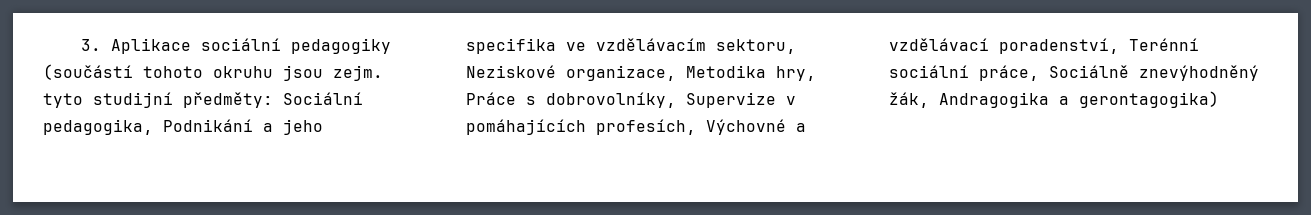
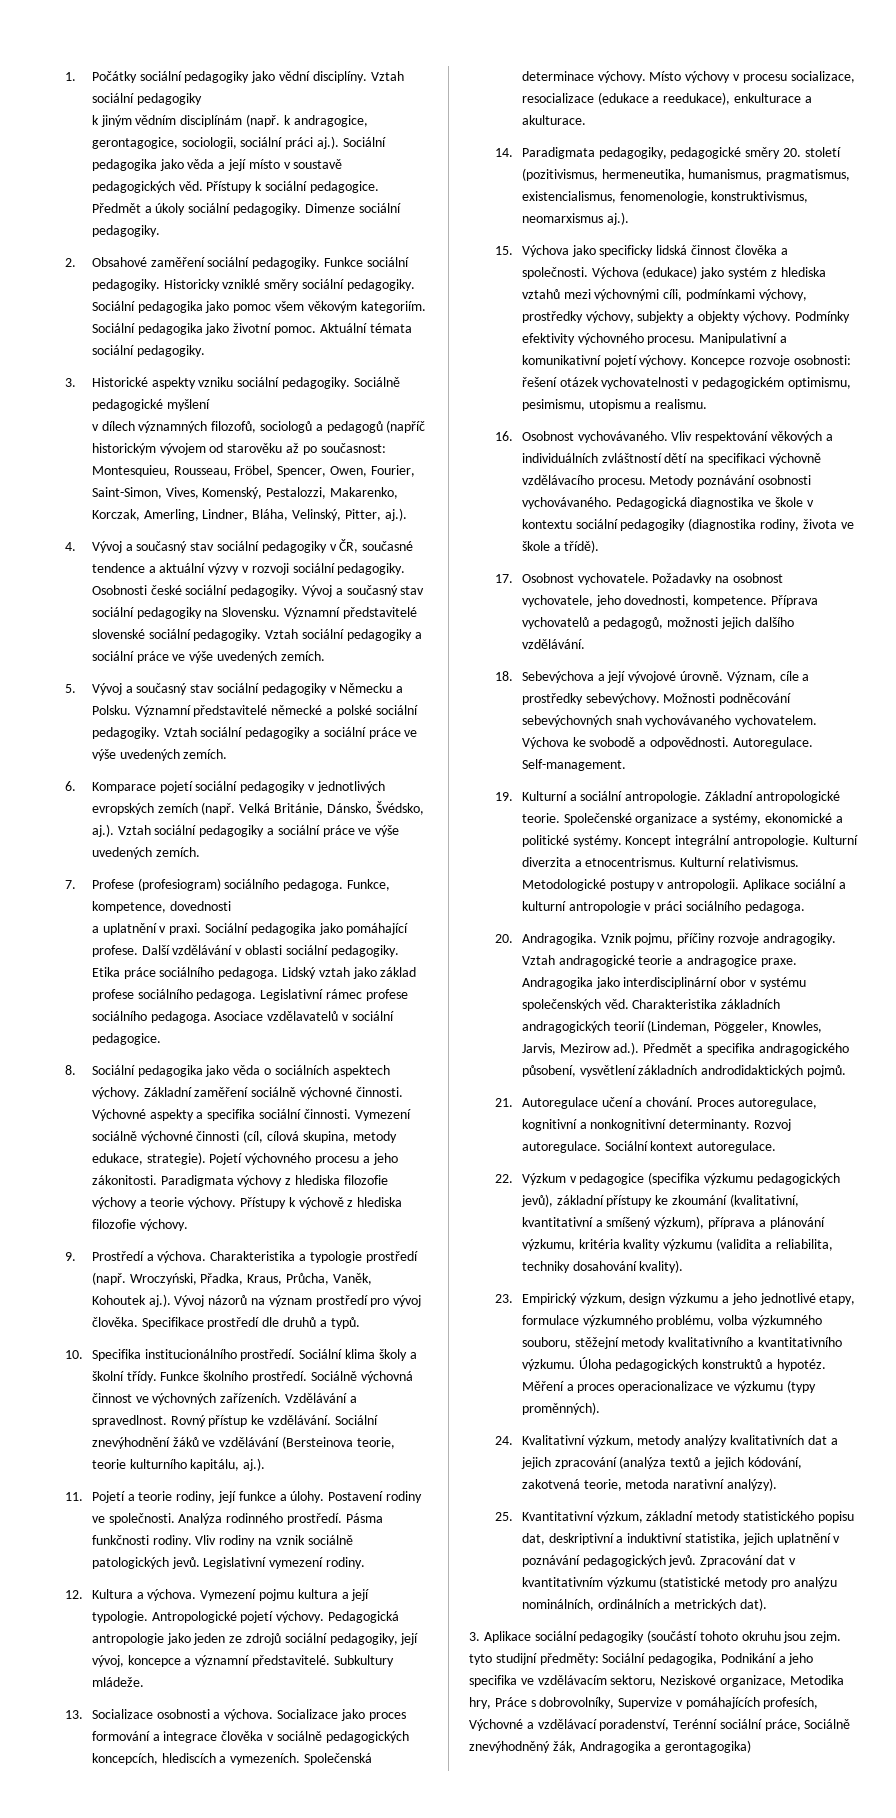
+ 1. Počátky sociální pedagogiky jako vědní disciplíny. Vztah sociální pedagogiky
+ k jiným vědním disciplínám (např. k andragogice, gerontagogice, sociologii, sociální práci aj.). Sociální pedagogika jako věda a její místo v soustavě pedagogických věd. Přístupy k sociální pedagogice. Předmět a úkoly sociální pedagogiky. Dimenze sociální pedagogiky.
+ 2. Obsahové zaměření sociální pedagogiky. Funkce sociální pedagogiky. Historicky vzniklé směry sociální pedagogiky. Sociální pedagogika jako pomoc všem věkovým kategoriím. Sociální pedagogika jako životní pomoc. Aktuální témata sociální pedagogiky.
+ 3. Historické aspekty vzniku sociální pedagogiky. Sociálně pedagogické myšlení
+ v dílech významných filozofů, sociologů a pedagogů (napříč historickým vývojem od starověku až po současnost: Montesquieu, Rousseau, Fröbel, Spencer, Owen, Fourier, Saint-Simon, Vives, Komenský, Pestalozzi, Makarenko, Korczak, Amerling, Lindner, Bláha, Velinský, Pitter, aj.).
+ 4. Vývoj a současný stav sociální pedagogiky v ČR, současné tendence a aktuální výzvy v rozvoji sociální pedagogiky. Osobnosti české sociální pedagogiky. Vývoj a současný stav sociální pedagogiky na Slovensku. Významní představitelé slovenské sociální pedagogiky. Vztah sociální pedagogiky a sociální práce ve výše uvedených zemích.
+ 5. Vývoj a současný stav sociální pedagogiky v Německu a Polsku. Významní představitelé německé a polské sociální pedagogiky. Vztah sociální pedagogiky a sociální práce ve výše uvedených zemích.
+ 6. Komparace pojetí sociální pedagogiky v jednotlivých evropských zemích (např. Velká Británie, Dánsko, Švédsko, aj.). Vztah sociální pedagogiky a sociální práce ve výše uvedených zemích.
+ 7. Profese (profesiogram) sociálního pedagoga. Funkce, kompetence, dovednosti
+ a uplatnění v praxi. Sociální pedagogika jako pomáhající profese. Další vzdělávání v oblasti sociální pedagogiky. Etika práce sociálního pedagoga. Lidský vztah jako základ profese sociálního pedagoga. Legislativní rámec profese sociálního pedagoga. Asociace vzdělavatelů v sociální pedagogice.
+ 8. Sociální pedagogika jako věda o sociálních aspektech výchovy. Základní zaměření sociálně výchovné činnosti. Výchovné aspekty a specifika sociální činnosti. Vymezení sociálně výchovné činnosti (cíl, cílová skupina, metody edukace, strategie). Pojetí výchovného procesu a jeho zákonitosti. Paradigmata výchovy z hlediska filozofie výchovy a teorie výchovy. Přístupy k výchově z hlediska filozofie výchovy.
+ 9. Prostředí a výchova. Charakteristika a typologie prostředí (např. Wroczyński, Přadka, Kraus, Průcha, Vaněk, Kohoutek aj.). Vývoj názorů na význam prostředí pro vývoj člověka. Specifikace prostředí dle druhů a typů.
+ 10. Specifika institucionálního prostředí. Sociální klima školy a školní třídy. Funkce školního prostředí. Sociálně výchovná činnost ve výchovných zařízeních. Vzdělávání a spravedlnost. Rovný přístup ke vzdělávání. Sociální znevýhodnění žáků ve vzdělávání (Bersteinova teorie, teorie kulturního kapitálu, aj.).
+ 11. Pojetí a teorie rodiny, její funkce a úlohy. Postavení rodiny ve společnosti. Analýza rodinného prostředí. Pásma funkčnosti rodiny. Vliv rodiny na vznik sociálně patologických jevů. Legislativní vymezení rodiny.
+ 12. Kultura a výchova. Vymezení pojmu kultura a její typologie. Antropologické pojetí výchovy. Pedagogická antropologie jako jeden ze zdrojů sociální pedagogiky, její vývoj, koncepce a významní představitelé. Subkultury mládeže.
+ 13. Socializace osobnosti a výchova. Socializace jako proces formování a integrace člověka v sociálně pedagogických koncepcích, hlediscích a vymezeních. Společenská determinace výchovy. Místo výchovy v procesu socializace, resocializace (edukace a reedukace), enkulturace a akulturace.
+ 14. Paradigmata pedagogiky, pedagogické směry 20. století (pozitivismus, hermeneutika, humanismus, pragmatismus, existencialismus, fenomenologie, konstruktivismus, neomarxismus aj.).
+ 15. Výchova jako specificky lidská činnost člověka a společnosti. Výchova (edukace) jako systém z hlediska vztahů mezi výchovnými cíli, podmínkami výchovy, prostředky výchovy, subjekty a objekty výchovy. Podmínky efektivity výchovného procesu. Manipulativní a komunikativní pojetí výchovy. Koncepce rozvoje osobnosti: řešení otázek vychovatelnosti v pedagogickém optimismu, pesimismu, utopismu a realismu.
+ 16. Osobnost vychovávaného. Vliv respektování věkových a individuálních zvláštností dětí na specifikaci výchovně vzdělávacího procesu. Metody poznávání osobnosti vychovávaného. Pedagogická diagnostika ve škole v kontextu sociální pedagogiky (diagnostika rodiny, života ve škole a třídě).
+ 17. Osobnost vychovatele. Požadavky na osobnost vychovatele, jeho dovednosti, kompetence. Příprava vychovatelů a pedagogů, možnosti jejich dalšího vzdělávání.
+ 18. Sebevýchova a její vývojové úrovně. Význam, cíle a prostředky sebevýchovy. Možnosti podněcování sebevýchovných snah vychovávaného vychovatelem. Výchova ke svobodě a odpovědnosti. Autoregulace. Self-management.
+ 19. Kulturní a sociální antropologie. Základní antropologické teorie. Společenské organizace a systémy, ekonomické a politické systémy. Koncept integrální antropologie. Kulturní diverzita a etnocentrismus. Kulturní relativismus. Metodologické postupy v antropologii. Aplikace sociální a kulturní antropologie v práci sociálního pedagoga.
+ 20. Andragogika. Vznik pojmu, příčiny rozvoje andragogiky. Vztah andragogické teorie a andragogice praxe. Andragogika jako interdisciplinární obor v systému společenských věd. Charakteristika základních andragogických teorií (Lindeman, Pöggeler, Knowles, Jarvis, Mezirow ad.). Předmět a specifika andragogického působení, vysvětlení základních androdidaktických pojmů.
+ 21. Autoregulace učení a chování. Proces autoregulace, kognitivní a nonkognitivní determinanty. Rozvoj autoregulace. Sociální kontext autoregulace.
+ 22. Výzkum v pedagogice (specifika výzkumu pedagogických jevů), základní přístupy ke zkoumání (kvalitativní, kvantitativní a smíšený výzkum), příprava a plánování výzkumu, kritéria kvality výzkumu (validita a reliabilita, techniky dosahování kvality).
+ 23. Empirický výzkum, design výzkumu a jeho jednotlivé etapy, formulace výzkumného problému, volba výzkumného souboru, stěžejní metody kvalitativního a kvantitativního výzkumu. Úloha pedagogických konstruktů a hypotéz. Měření a proces operacionalizace ve výzkumu (typy proměnných).
+ 24. Kvalitativní výzkum, metody analýzy kvalitativních dat a jejich zpracování (analýza textů a jejich kódování, zakotvená teorie, metoda narativní analýzy).
+ 25. Kvantitativní výzkum, základní metody statistického popisu dat, deskriptivní a induktivní statistika, jejich uplatnění v poznávání pedagogických jevů. Zpracování dat v kvantitativním výzkumu (statistické metody pro analýzu nominálních, ordinálních a metrických dat).

